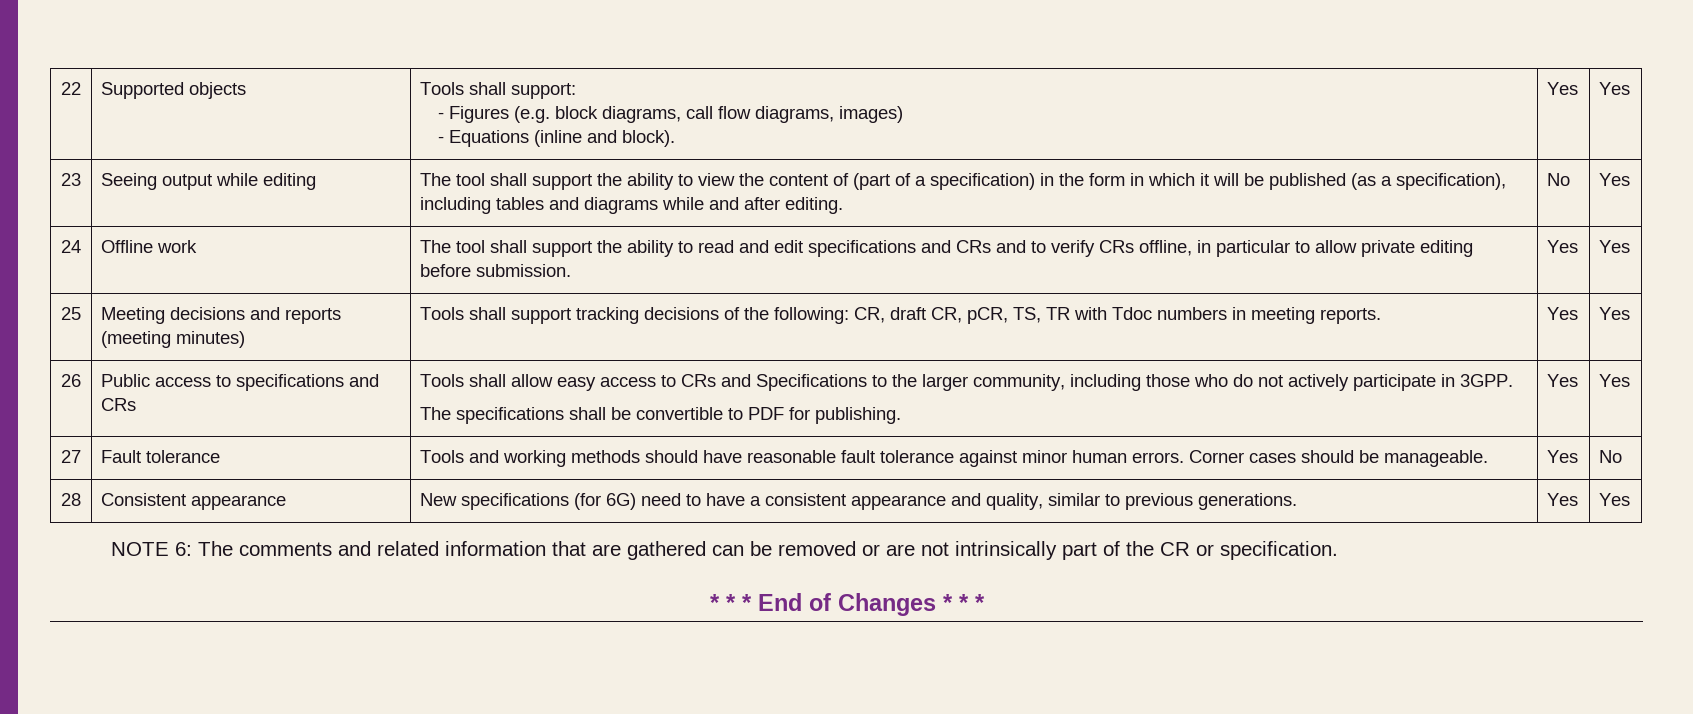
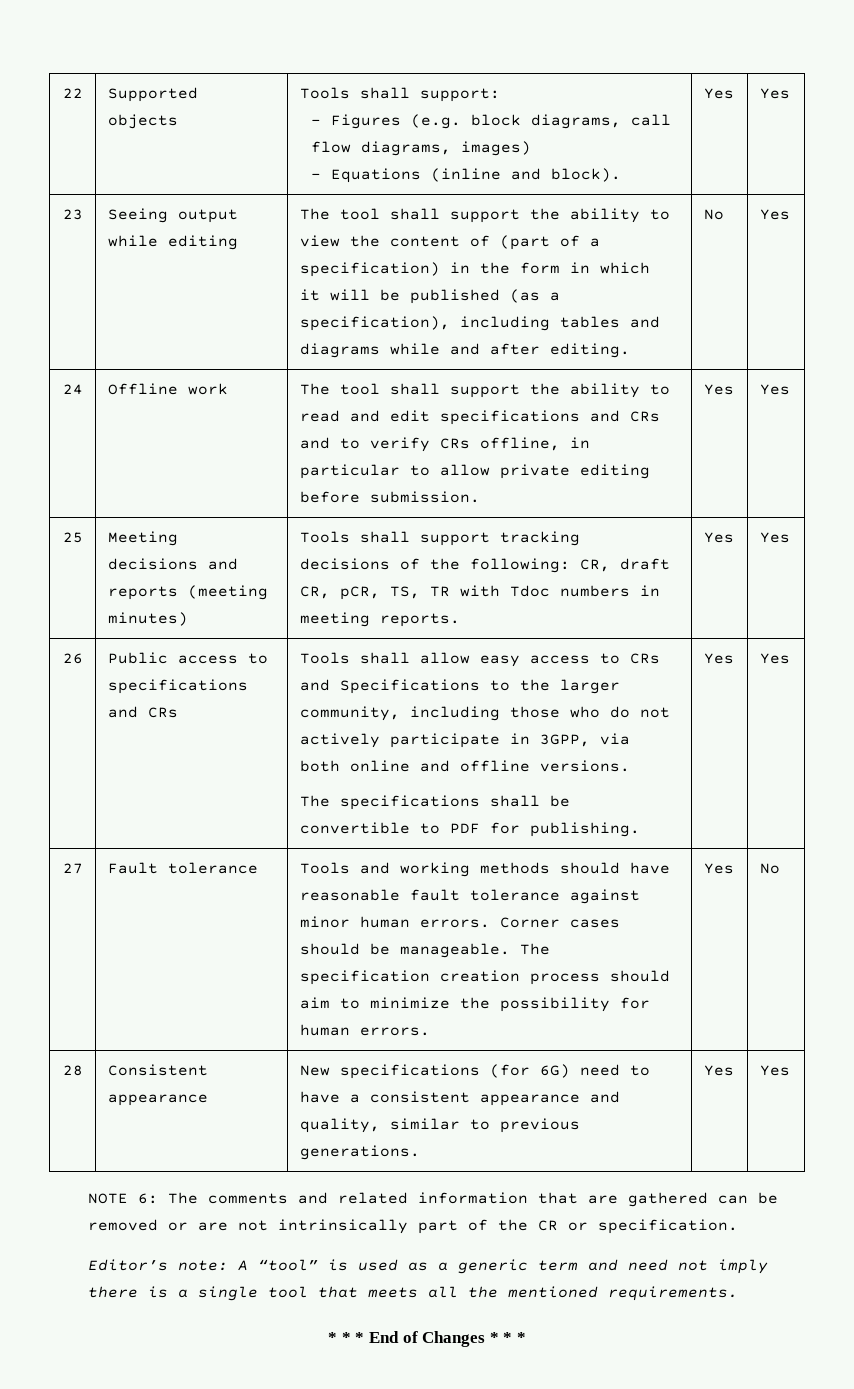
- Tools shall allow easy access to CRs and Specifications to the larger community, including those who do not actively participate in 3GPP.
+ Tools shall allow easy access to CRs and Specifications to the larger community, including those who do not actively participate in 3GPP, via both online and offline versions.
- 27 | Fault tolerance | Tools and working methods should have reasonable fault tolerance against minor human errors. Corner cases should be manageable. | Yes | No
+ 27 | Fault tolerance | Tools and working methods should have reasonable fault tolerance against minor human errors. Corner cases should be manageable. The specification creation process should aim to minimize the possibility for human errors. | Yes | No
+ Editor’s note: A “tool” is used as a generic term and need not imply there is a single tool that meets all the mentioned requirements.

